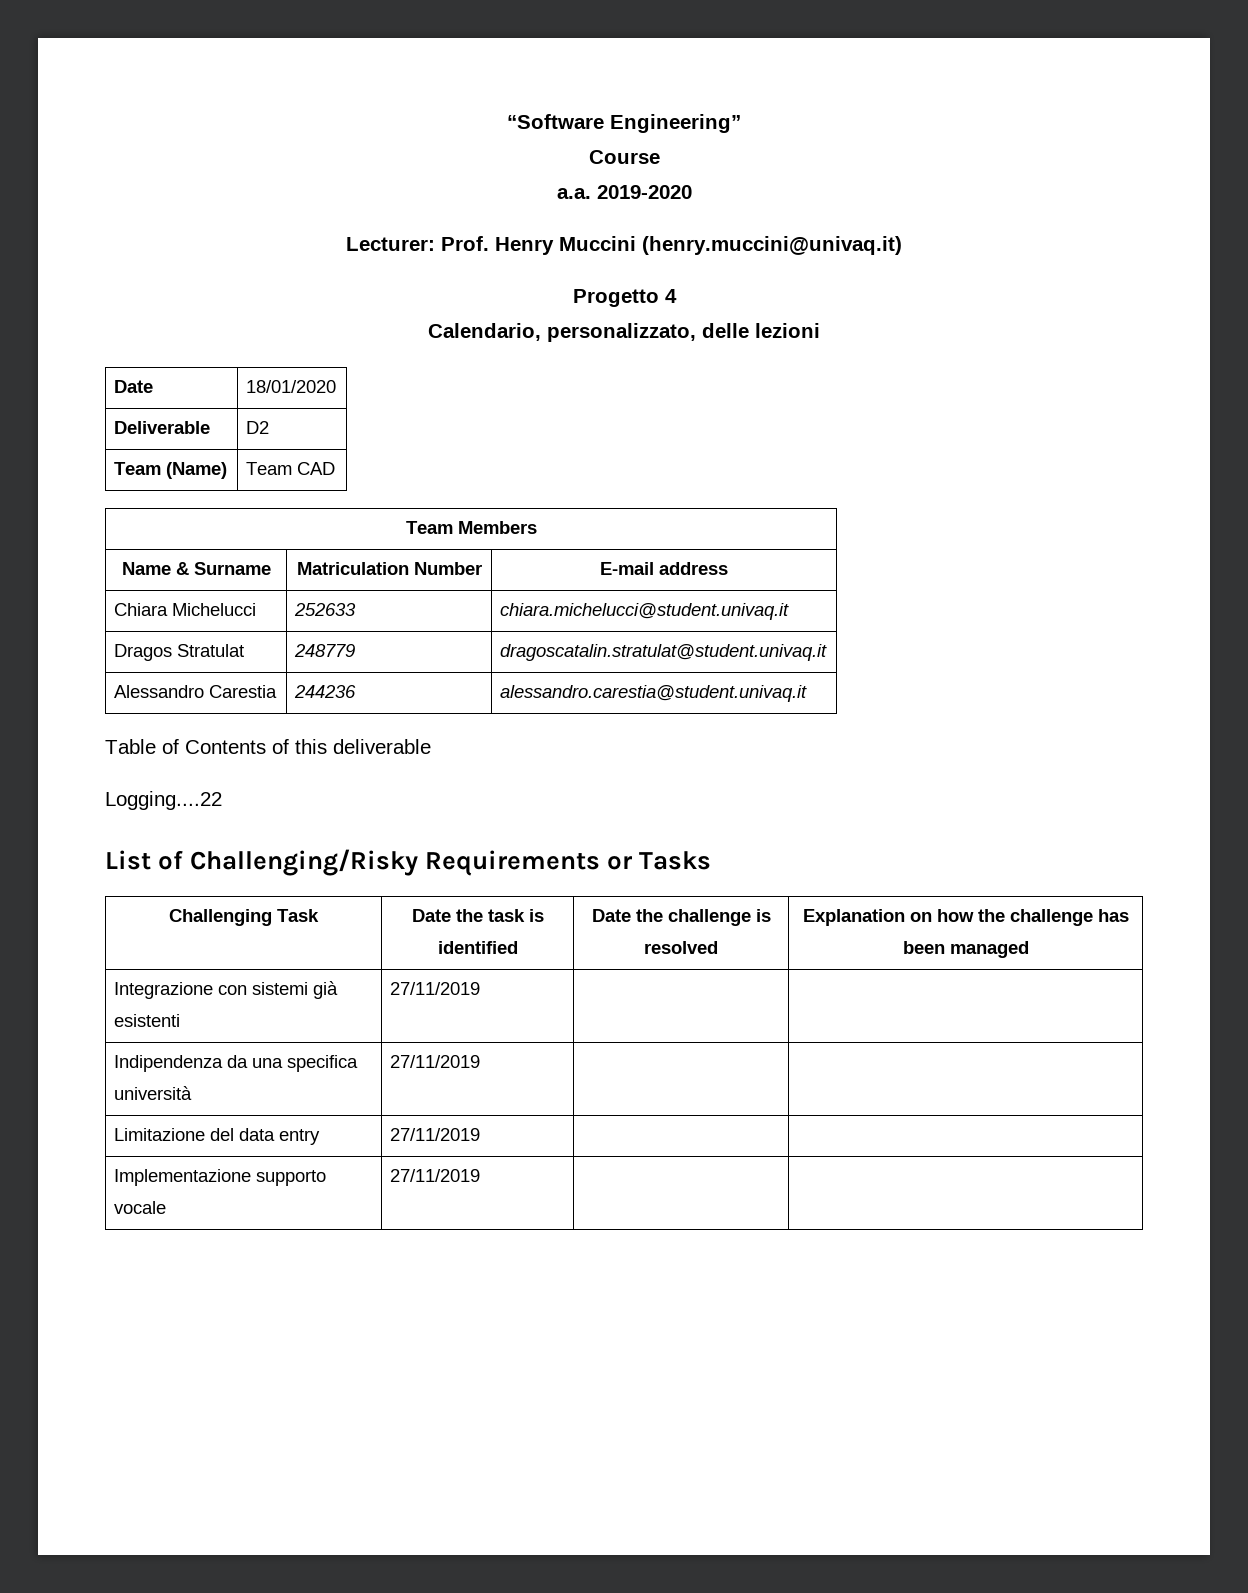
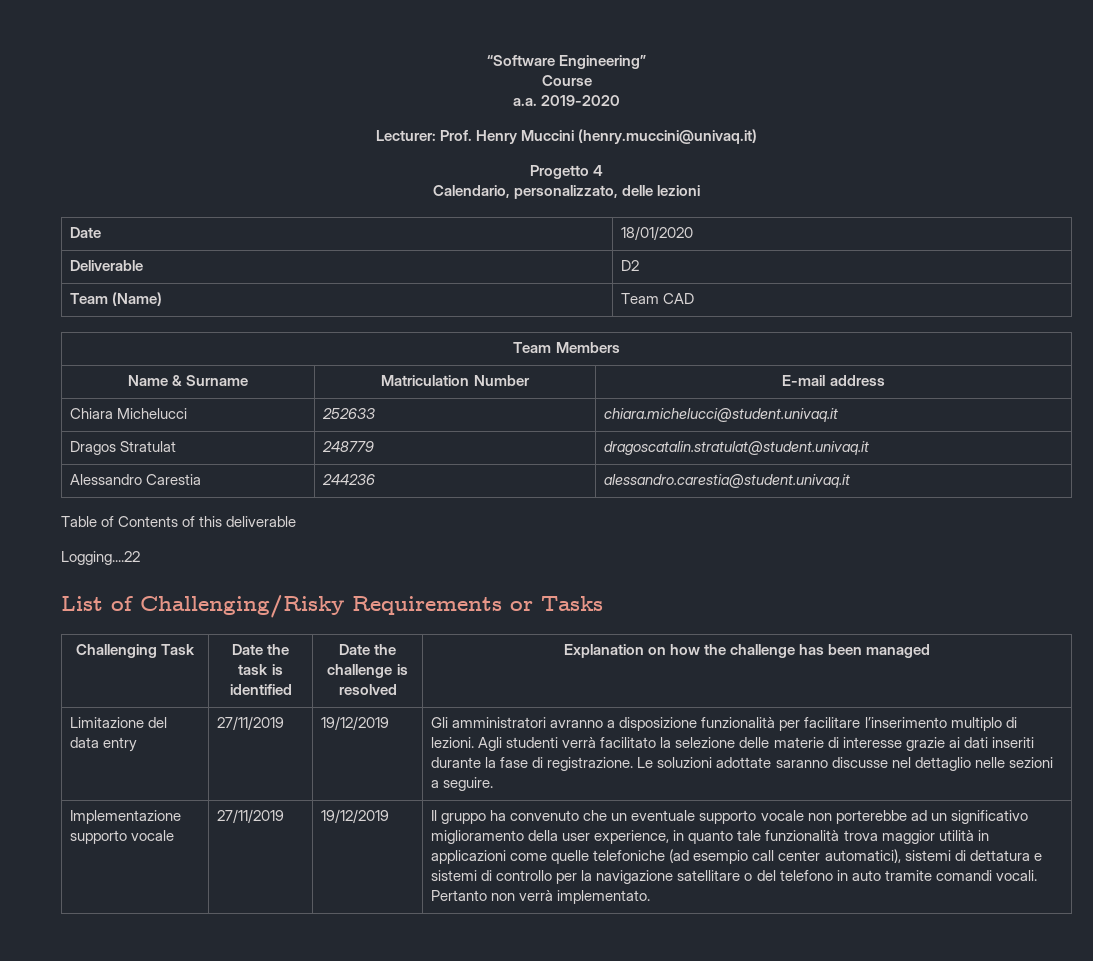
- Integrazione con sistemi già esistenti | 27/11/2019 | |
- Indipendenza da una specifica università | 27/11/2019 | |
- Implementazione supporto vocale | 27/11/2019 | |
+ 19/12/2019 | Gli amministratori avranno a disposizione funzionalità per facilitare l’inserimento multiplo di lezioni. Agli studenti verrà facilitato la selezione delle materie di interesse grazie ai dati inseriti durante la fase di registrazione. Le soluzioni adottate saranno discusse nel dettaglio nelle sezioni a seguire.
+ Implementazione supporto vocale | 27/11/2019 | 19/12/2019 | Il gruppo ha convenuto che un eventuale supporto vocale non porterebbe ad un significativo miglioramento della user experience, in quanto tale funzionalità trova maggior utilità in applicazioni come quelle telefoniche (ad esempio call center automatici), sistemi di dettatura e sistemi di controllo per la navigazione satellitare o del telefono in auto tramite comandi vocali. Pertanto non verrà implementato.

